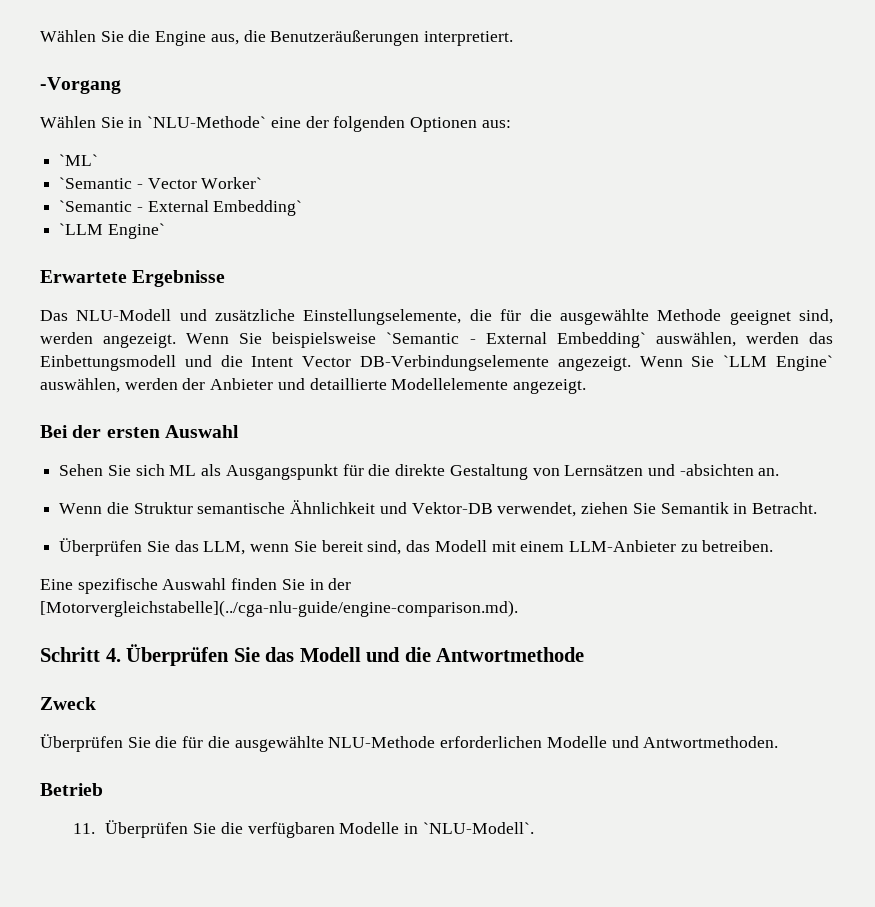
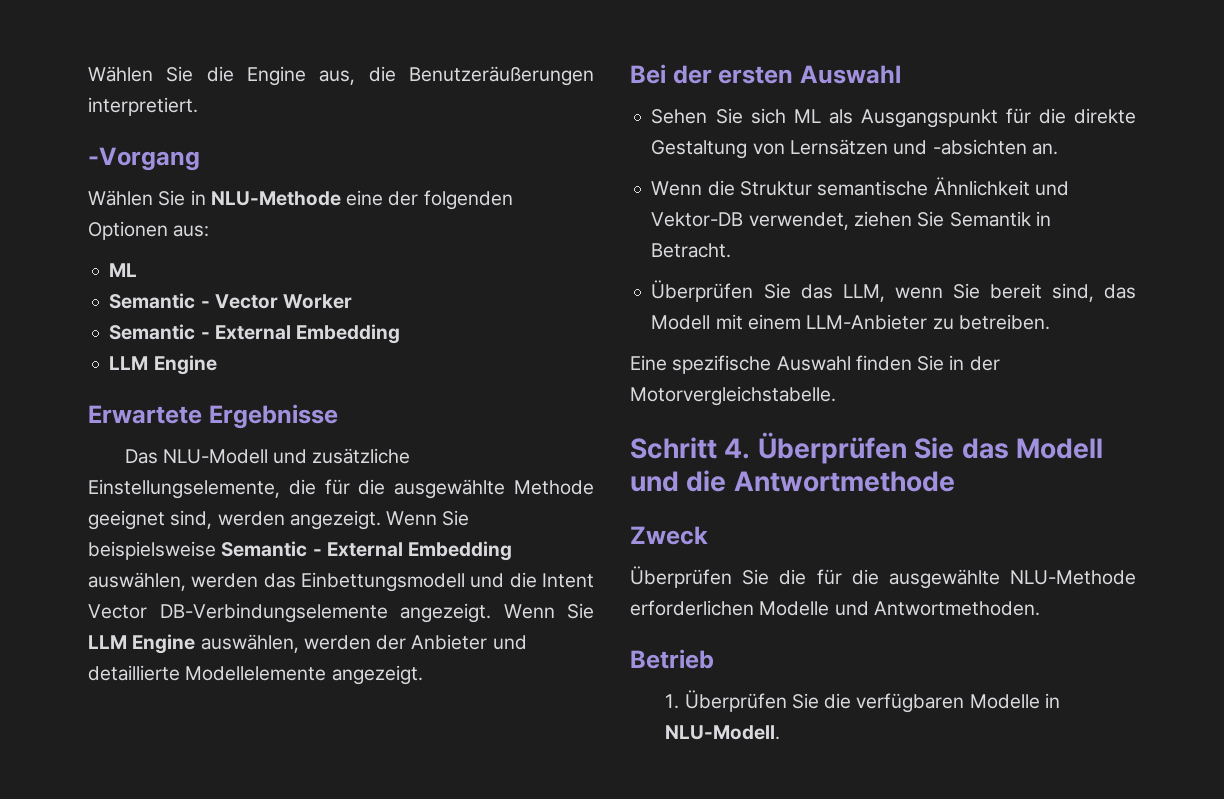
- Wählen Sie in `NLU-Methode` eine der folgenden Optionen aus:
- `ML`
- `Semantic - Vector Worker`
- `Semantic - External Embedding`
- `LLM Engine`
+ Wählen Sie in NLU-Methode eine der folgenden Optionen aus:
+ ML
+ Semantic - Vector Worker
+ Semantic - External Embedding
+ LLM Engine
- Wenn Sie beispielsweise `Semantic - External Embedding` auswählen, werden das Einbettungsmodell und die Intent Vector DB-Verbindungselemente angezeigt.
+ Wenn Sie beispielsweise Semantic - External Embedding auswählen, werden das Einbettungsmodell und die Intent Vector DB-Verbindungselemente angezeigt.
- Wenn Sie `LLM Engine` auswählen, werden der Anbieter und detaillierte Modellelemente angezeigt.
+ Wenn Sie LLM Engine auswählen, werden der Anbieter und detaillierte Modellelemente angezeigt.
- Eine spezifische Auswahl finden Sie in der [Motorvergleichstabelle](../cga-nlu-guide/engine-comparison.md).
+ Eine spezifische Auswahl finden Sie in der Motorvergleichstabelle.
- 11. Überprüfen Sie die verfügbaren Modelle in `NLU-Modell`.
+ 1. Überprüfen Sie die verfügbaren Modelle in NLU-Modell.

